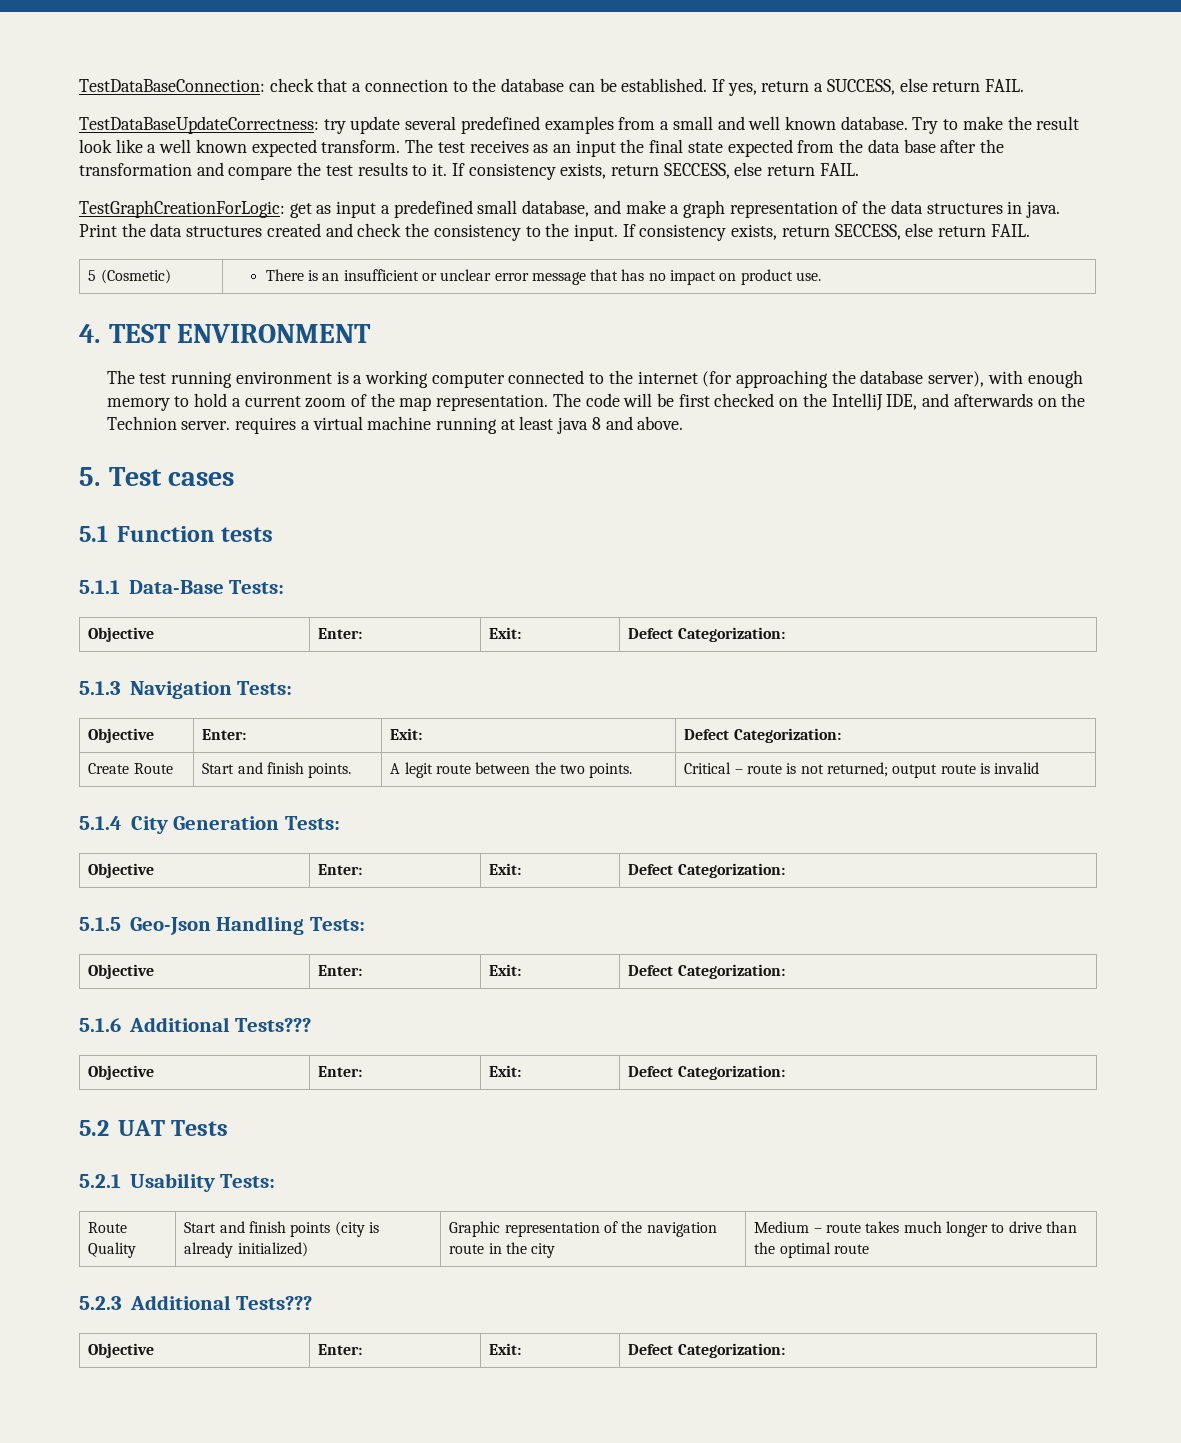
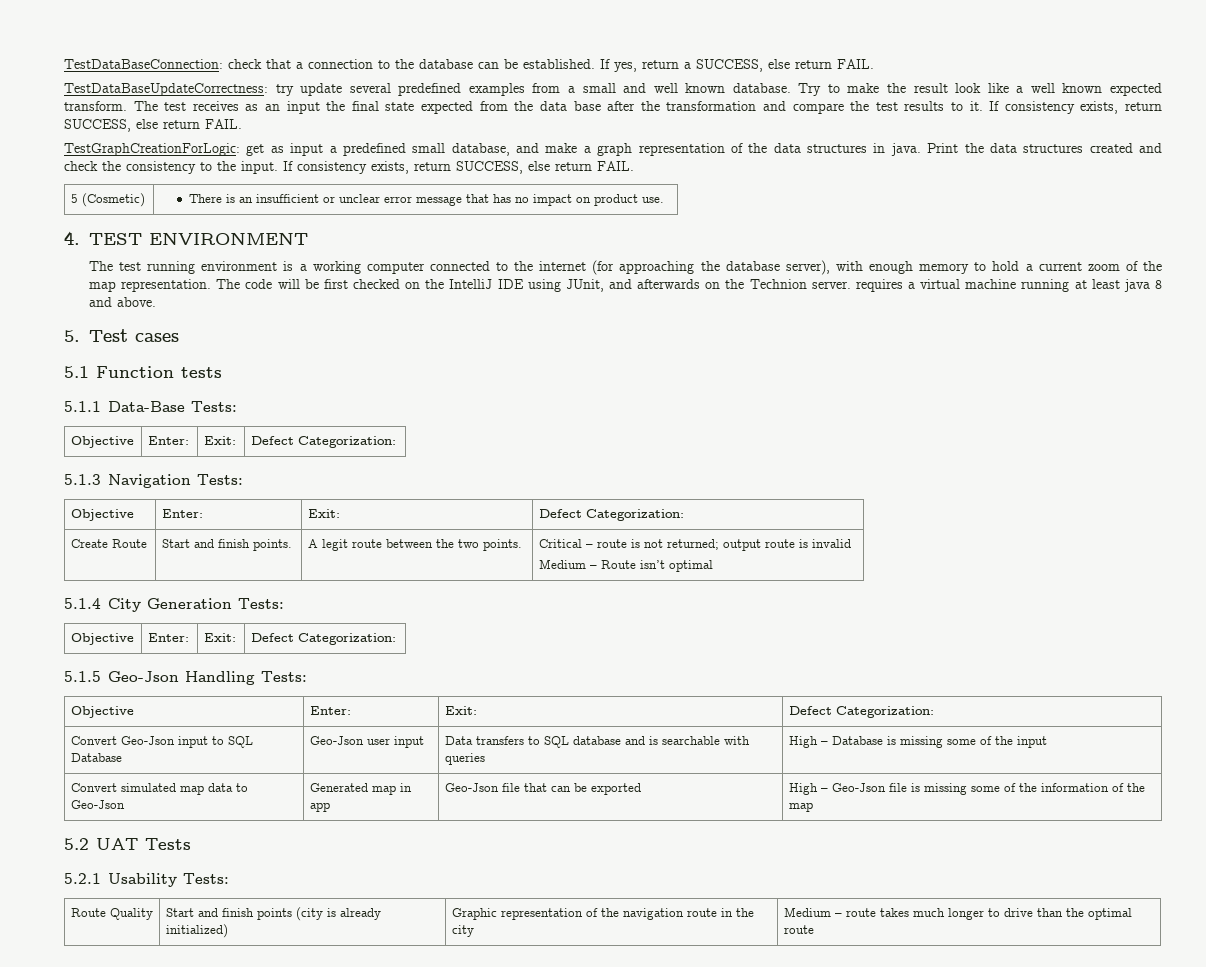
- The test receives as an input the final state expected from the data base after the transformation and compare the test results to it. If consistency exists, return SECCESS, else return FAIL.
+ The test receives as an input the final state expected from the data base after the transformation and compare the test results to it. If consistency exists, return SUCCESS, else return FAIL.
- Print the data structures created and check the consistency to the input. If consistency exists, return SECCESS, else return FAIL.
+ Print the data structures created and check the consistency to the input. If consistency exists, return SUCCESS, else return FAIL.
- The code will be first checked on the IntelliJ IDE, and afterwards on the Technion server. requires a virtual machine running at least java 8 and above.
+ The code will be first checked on the IntelliJ IDE using JUnit, and afterwards on the Technion server. requires a virtual machine running at least java 8 and above.
  Create Route | Start and finish points. | A legit route between the two points. | Critical – route is not returned; output route is invalid
+ Medium – Route isn’t optimal
- 5.1.6 Additional Tests???
- Objective | Enter: | Exit: | Defect Categorization:
+ Convert Geo-Json input to SQL Database | Geo-Json user input | Data transfers to SQL database and is searchable with queries | High – Database is missing some of the input
+ Convert simulated map data to Geo-Json | Generated map in app | Geo-Json file that can be exported | High – Geo-Json file is missing some of the information of the map
- 5.2.3 Additional Tests???
- Objective | Enter: | Exit: | Defect Categorization:

